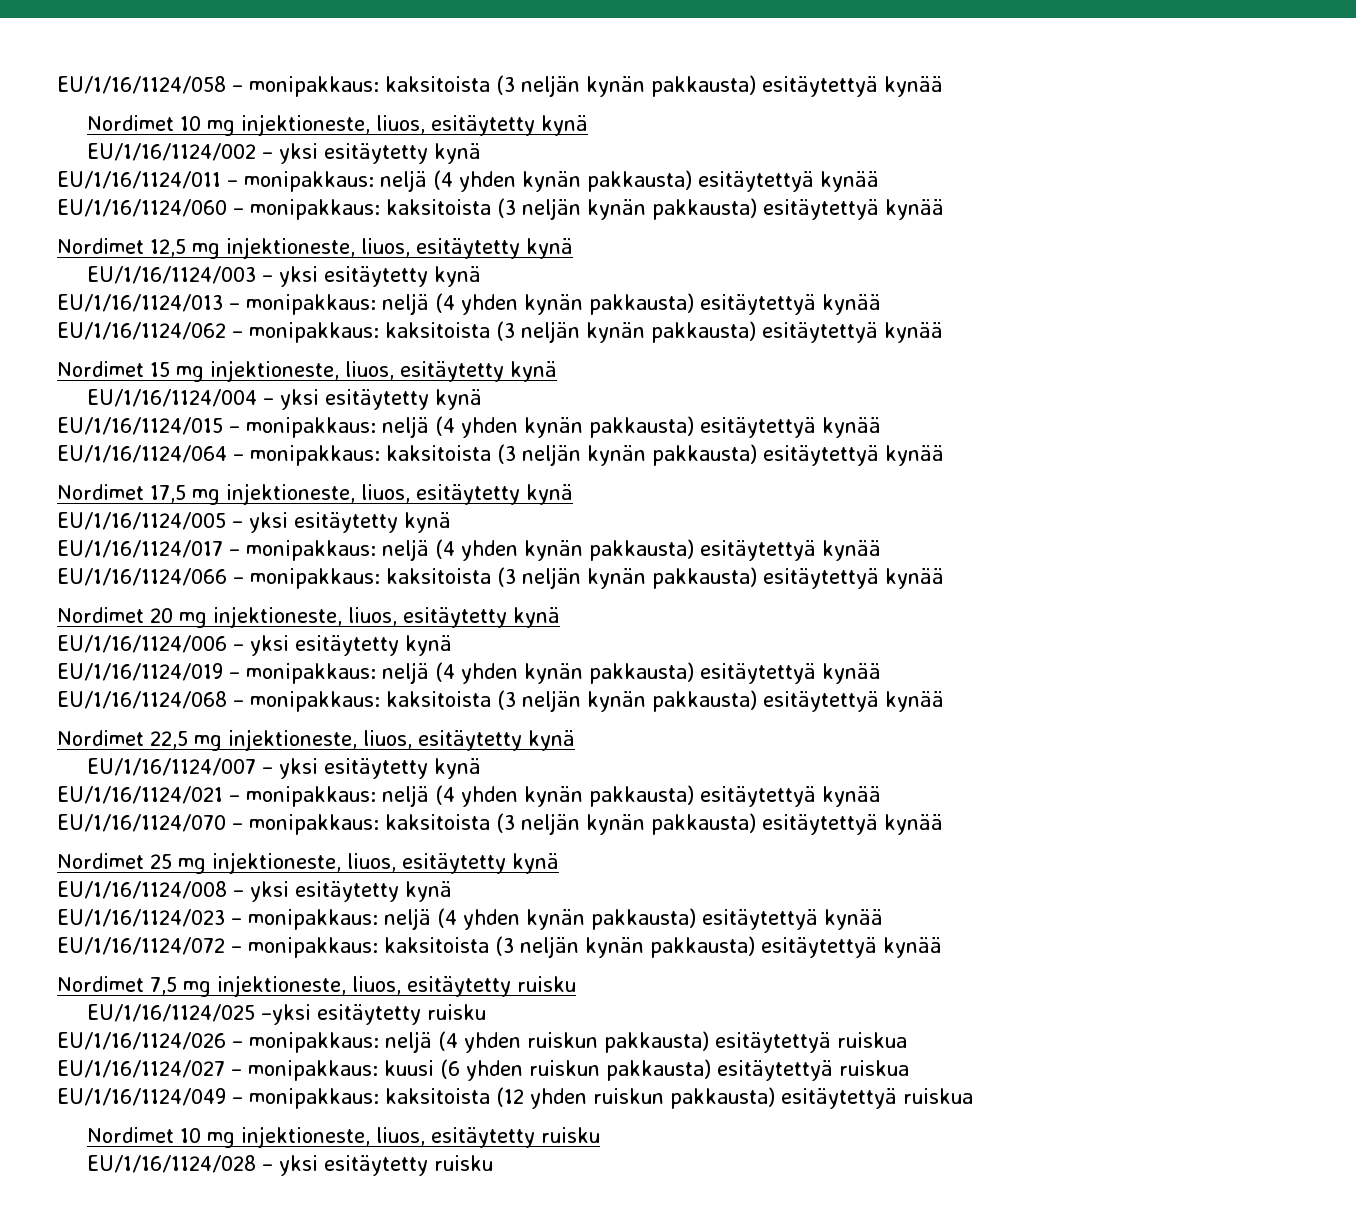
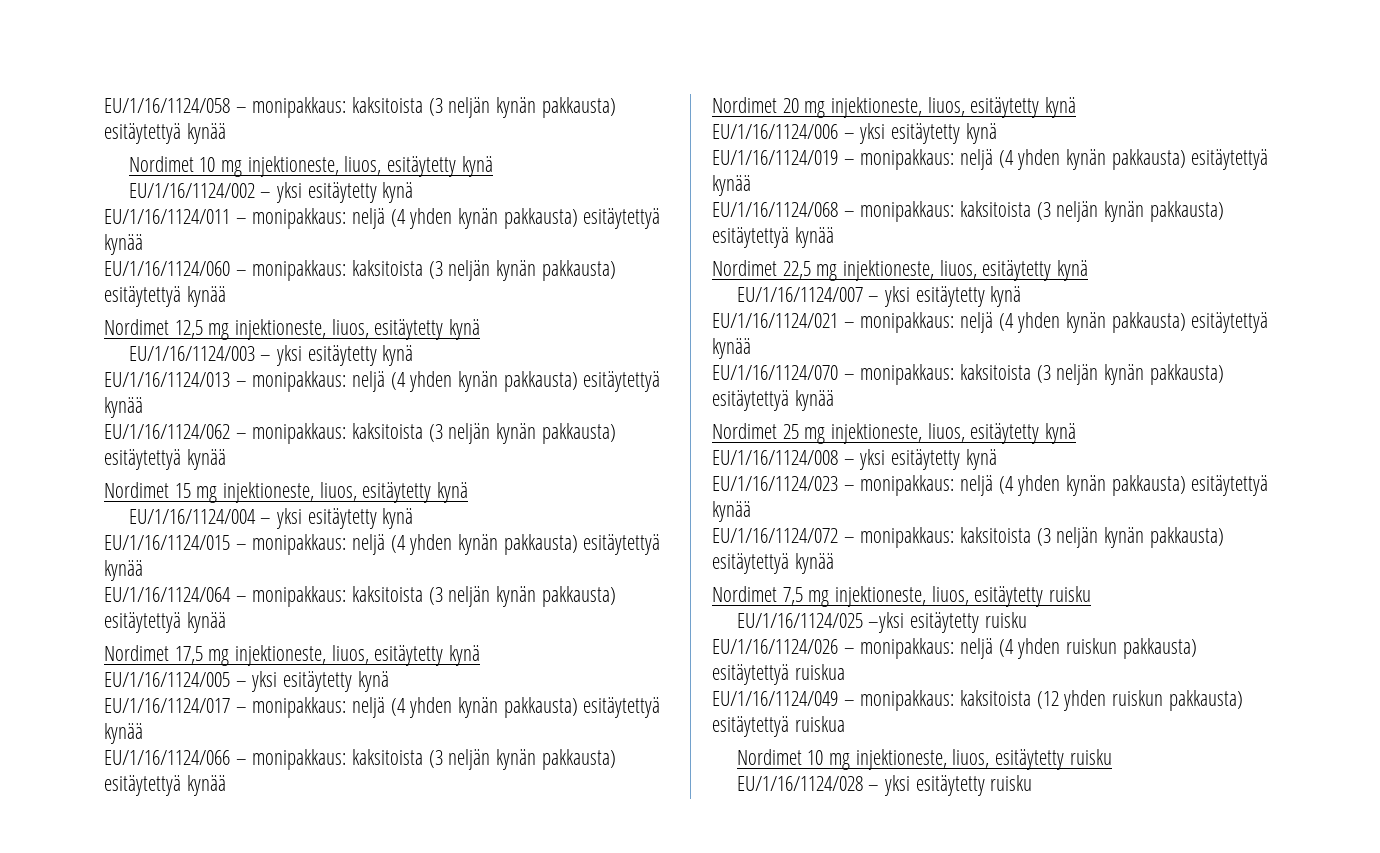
- EU/1/16/1124/027 – monipakkaus: kuusi (6 yhden ruiskun pakkausta) esitäytettyä ruiskua

